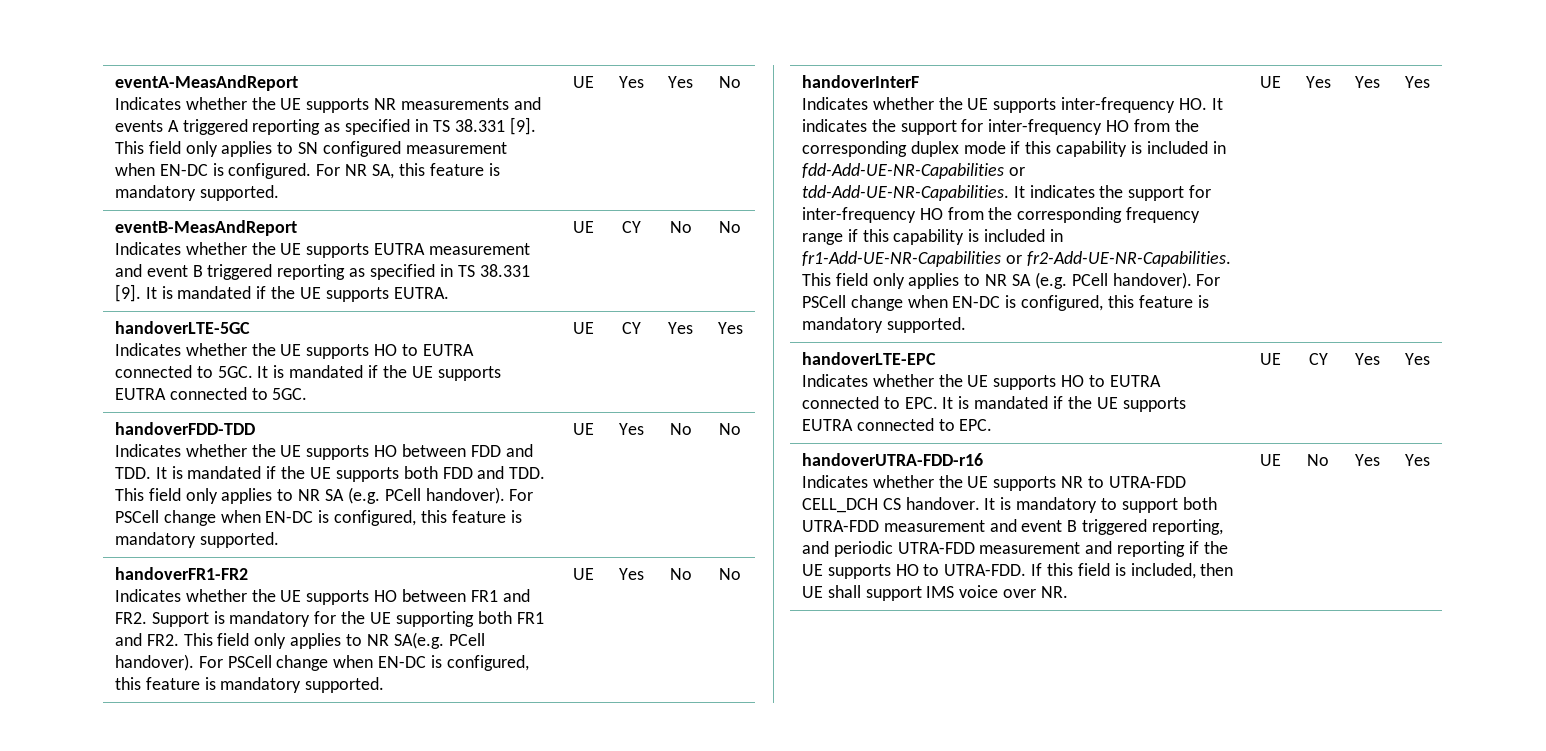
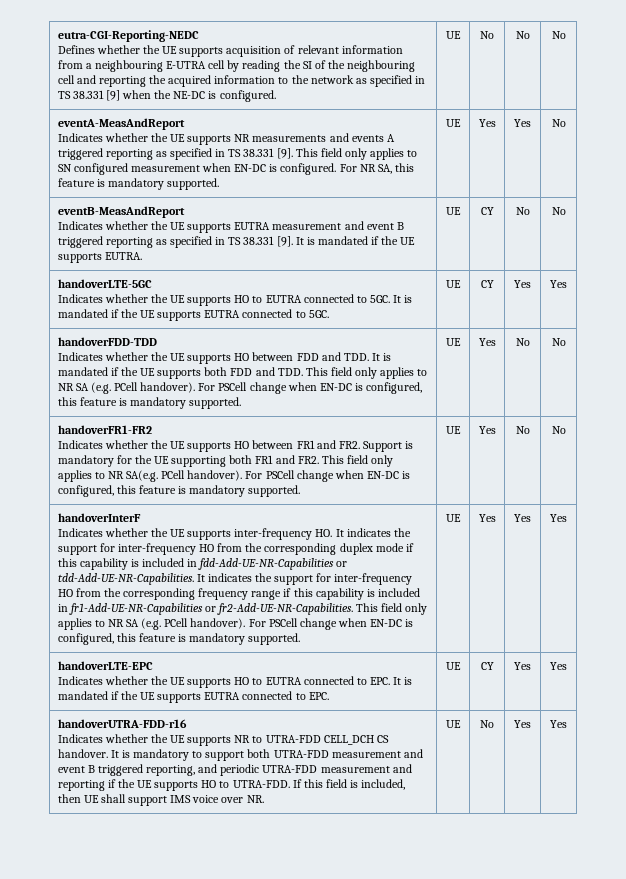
+ eutra-CGI-Reporting-NEDC
+ Defines whether the UE supports acquisition of relevant information from a neighbouring E-UTRA cell by reading the SI of the neighbouring cell and reporting the acquired information to the network as specified in TS 38.331 [9] when the NE-DC is configured. | UE | No | No | No

